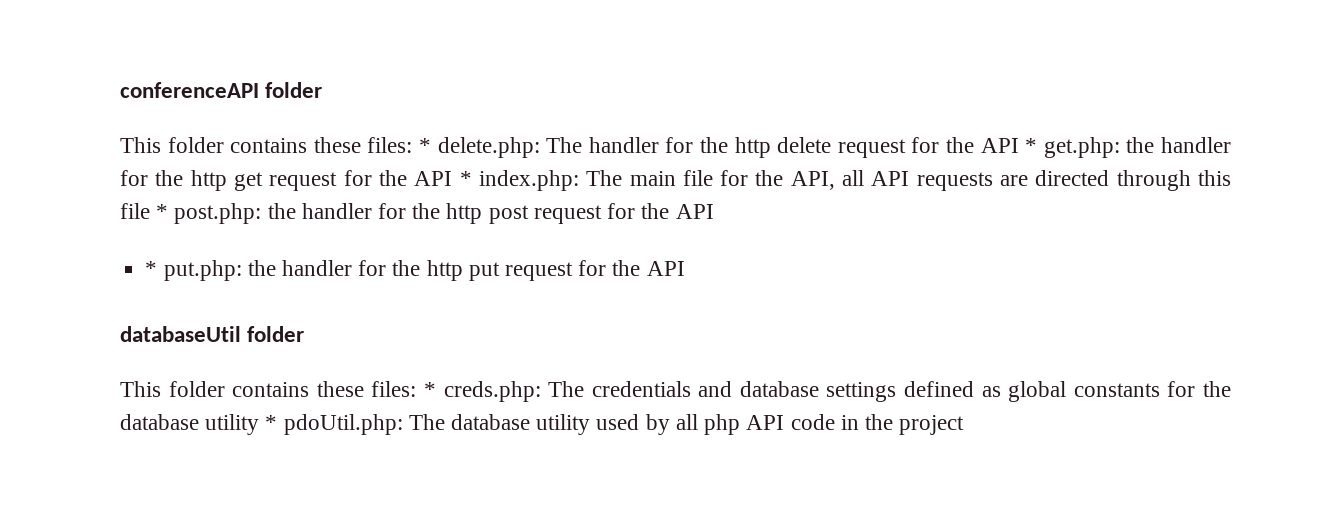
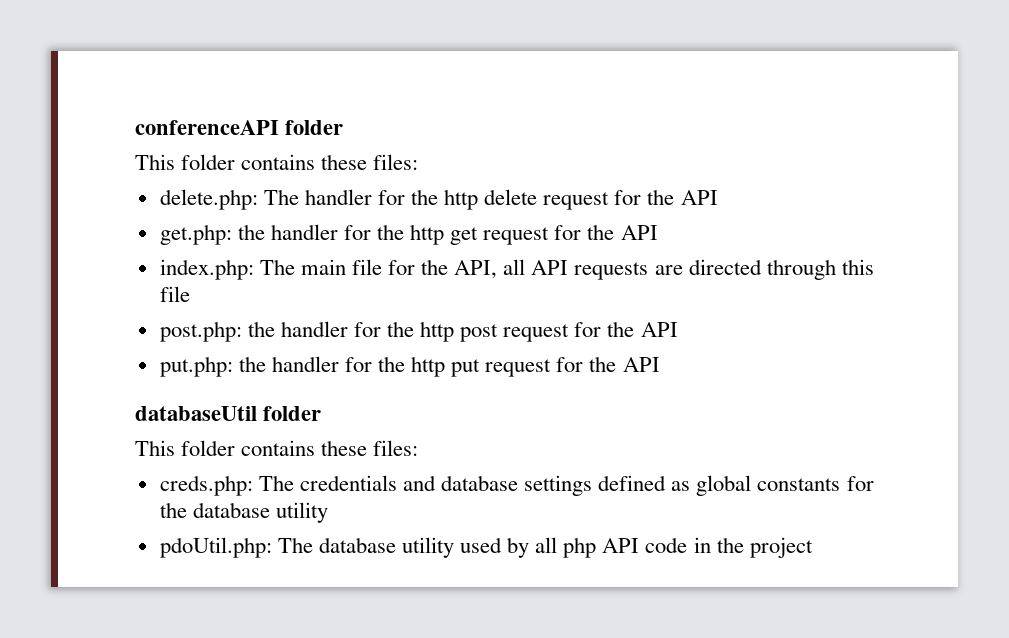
  conferenceAPI folder
- This folder contains these files: * delete.php: The handler for the http delete request for the API * get.php: the handler for the http get request for the API * index.php: The main file for the API, all API requests are directed through this file * post.php: the handler for the http post request for the API
+ This folder contains these files:
+ delete.php: The handler for the http delete request for the API
+ get.php: the handler for the http get request for the API
+ index.php: The main file for the API, all API requests are directed through this file
+ post.php: the handler for the http post request for the API
- * put.php: the handler for the http put request for the API
+ put.php: the handler for the http put request for the API
  databaseUtil folder
- This folder contains these files: * creds.php: The credentials and database settings defined as global constants for the database utility * pdoUtil.php: The database utility used by all php API code in the project
+ This folder contains these files:
+ creds.php: The credentials and database settings defined as global constants for the database utility
+ pdoUtil.php: The database utility used by all php API code in the project

